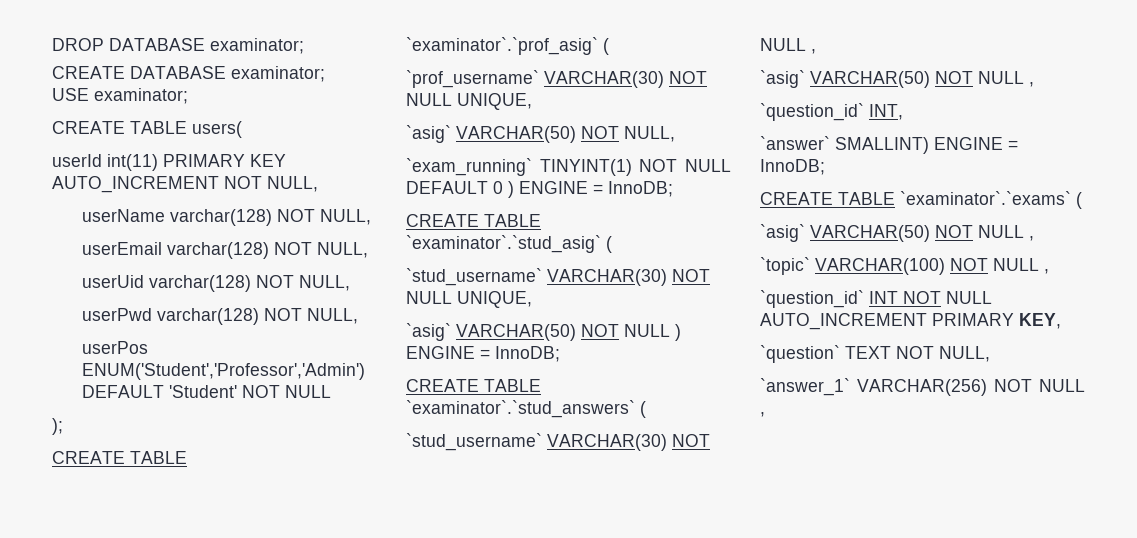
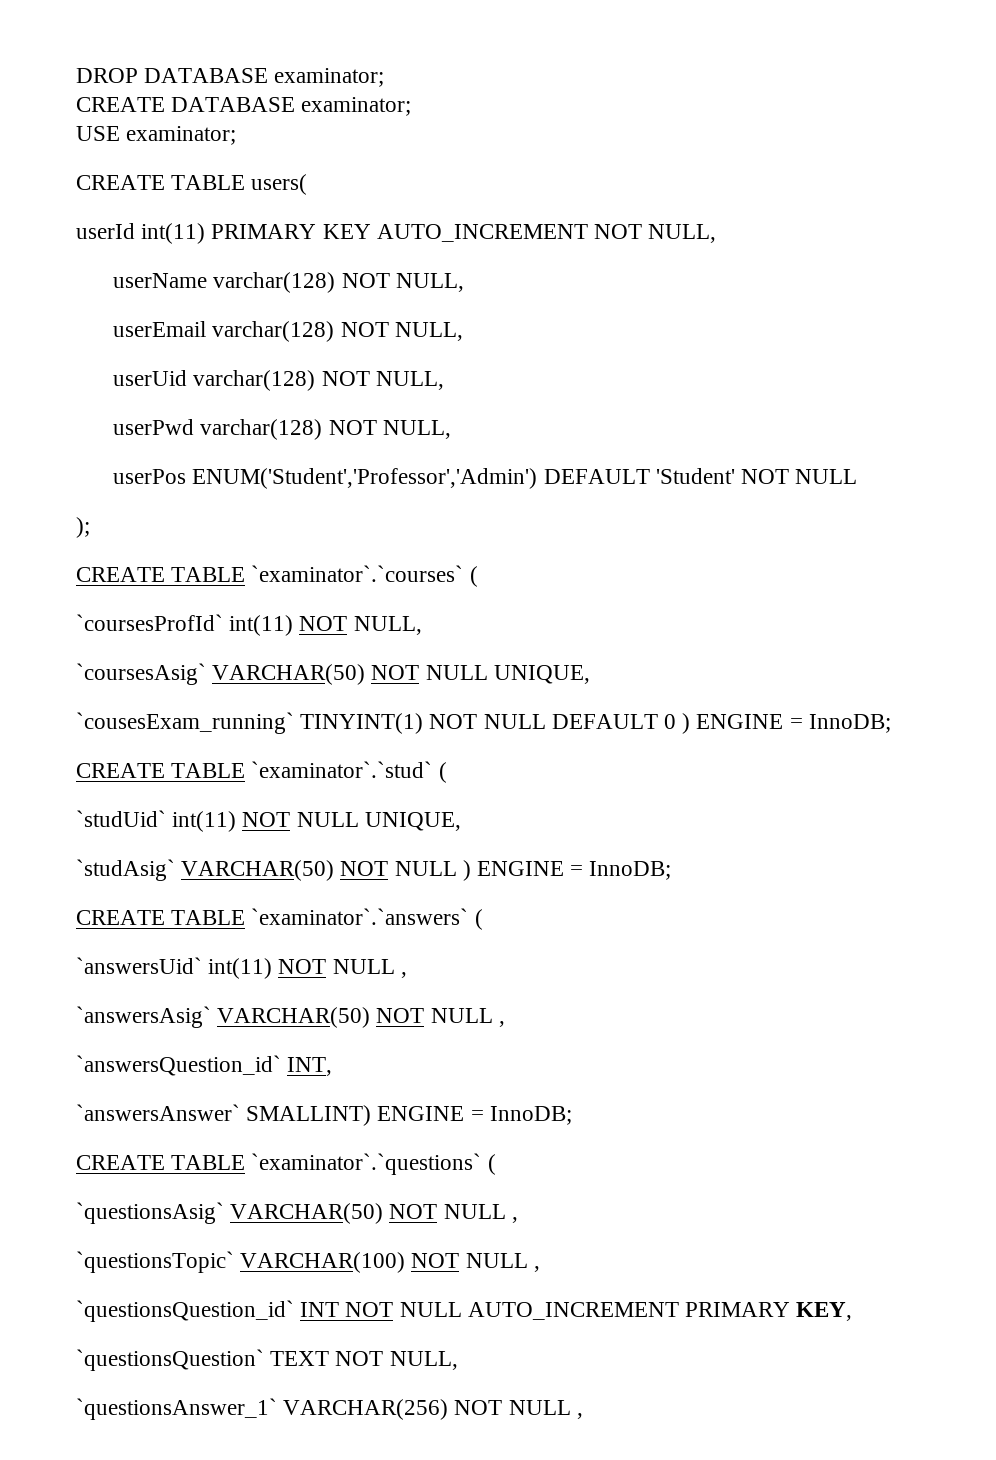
- CREATE TABLE `examinator`.`prof_asig` (
- `prof_username` VARCHAR(30) NOT NULL UNIQUE,
- `asig` VARCHAR(50) NOT NULL,
- `exam_running` TINYINT(1) NOT NULL DEFAULT 0 ) ENGINE = InnoDB;
+ CREATE TABLE `examinator`.`courses` (
+ `coursesProfId` int(11) NOT NULL,
+ `coursesAsig` VARCHAR(50) NOT NULL UNIQUE,
+ `cousesExam_running` TINYINT(1) NOT NULL DEFAULT 0 ) ENGINE = InnoDB;
- CREATE TABLE `examinator`.`stud_asig` (
- `stud_username` VARCHAR(30) NOT NULL UNIQUE,
- `asig` VARCHAR(50) NOT NULL ) ENGINE = InnoDB;
+ CREATE TABLE `examinator`.`stud` (
+ `studUid` int(11) NOT NULL UNIQUE,
+ `studAsig` VARCHAR(50) NOT NULL ) ENGINE = InnoDB;
- CREATE TABLE `examinator`.`stud_answers` (
- `stud_username` VARCHAR(30) NOT NULL ,
- `asig` VARCHAR(50) NOT NULL ,
- `question_id` INT,
+ CREATE TABLE `examinator`.`answers` (
+ `answersUid` int(11) NOT NULL ,
+ `answersAsig` VARCHAR(50) NOT NULL ,
+ `answersQuestion_id` INT,
- `answer` SMALLINT) ENGINE = InnoDB;
+ `answersAnswer` SMALLINT) ENGINE = InnoDB;
- CREATE TABLE `examinator`.`exams` (
- `asig` VARCHAR(50) NOT NULL ,
- `topic` VARCHAR(100) NOT NULL ,
+ CREATE TABLE `examinator`.`questions` (
+ `questionsAsig` VARCHAR(50) NOT NULL ,
+ `questionsTopic` VARCHAR(100) NOT NULL ,
- `question_id` INT NOT NULL AUTO_INCREMENT PRIMARY KEY,
+ `questionsQuestion_id` INT NOT NULL AUTO_INCREMENT PRIMARY KEY,
- `question` TEXT NOT NULL,
+ `questionsQuestion` TEXT NOT NULL,
- `answer_1` VARCHAR(256) NOT NULL ,
+ `questionsAnswer_1` VARCHAR(256) NOT NULL ,

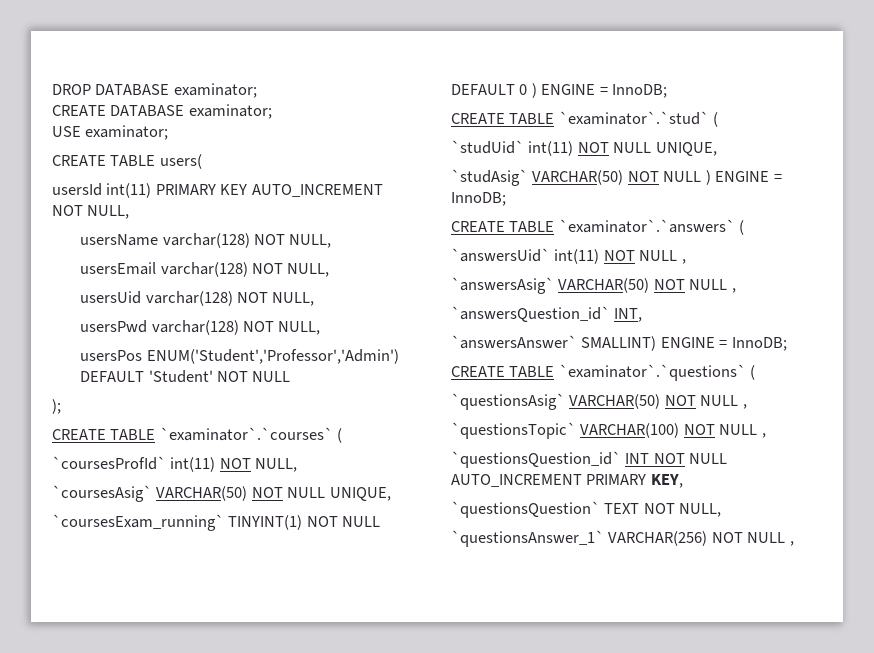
- userId int(11) PRIMARY KEY AUTO_INCREMENT NOT NULL,
+ usersId int(11) PRIMARY KEY AUTO_INCREMENT NOT NULL,
- userName varchar(128) NOT NULL,
- userEmail varchar(128) NOT NULL,
- userUid varchar(128) NOT NULL,
- userPwd varchar(128) NOT NULL,
- userPos ENUM('Student','Professor','Admin') DEFAULT 'Student' NOT NULL
+ usersName varchar(128) NOT NULL,
+ usersEmail varchar(128) NOT NULL,
+ usersUid varchar(128) NOT NULL,
+ usersPwd varchar(128) NOT NULL,
+ usersPos ENUM('Student','Professor','Admin') DEFAULT 'Student' NOT NULL
- `cousesExam_running` TINYINT(1) NOT NULL DEFAULT 0 ) ENGINE = InnoDB;
+ `coursesExam_running` TINYINT(1) NOT NULL DEFAULT 0 ) ENGINE = InnoDB;

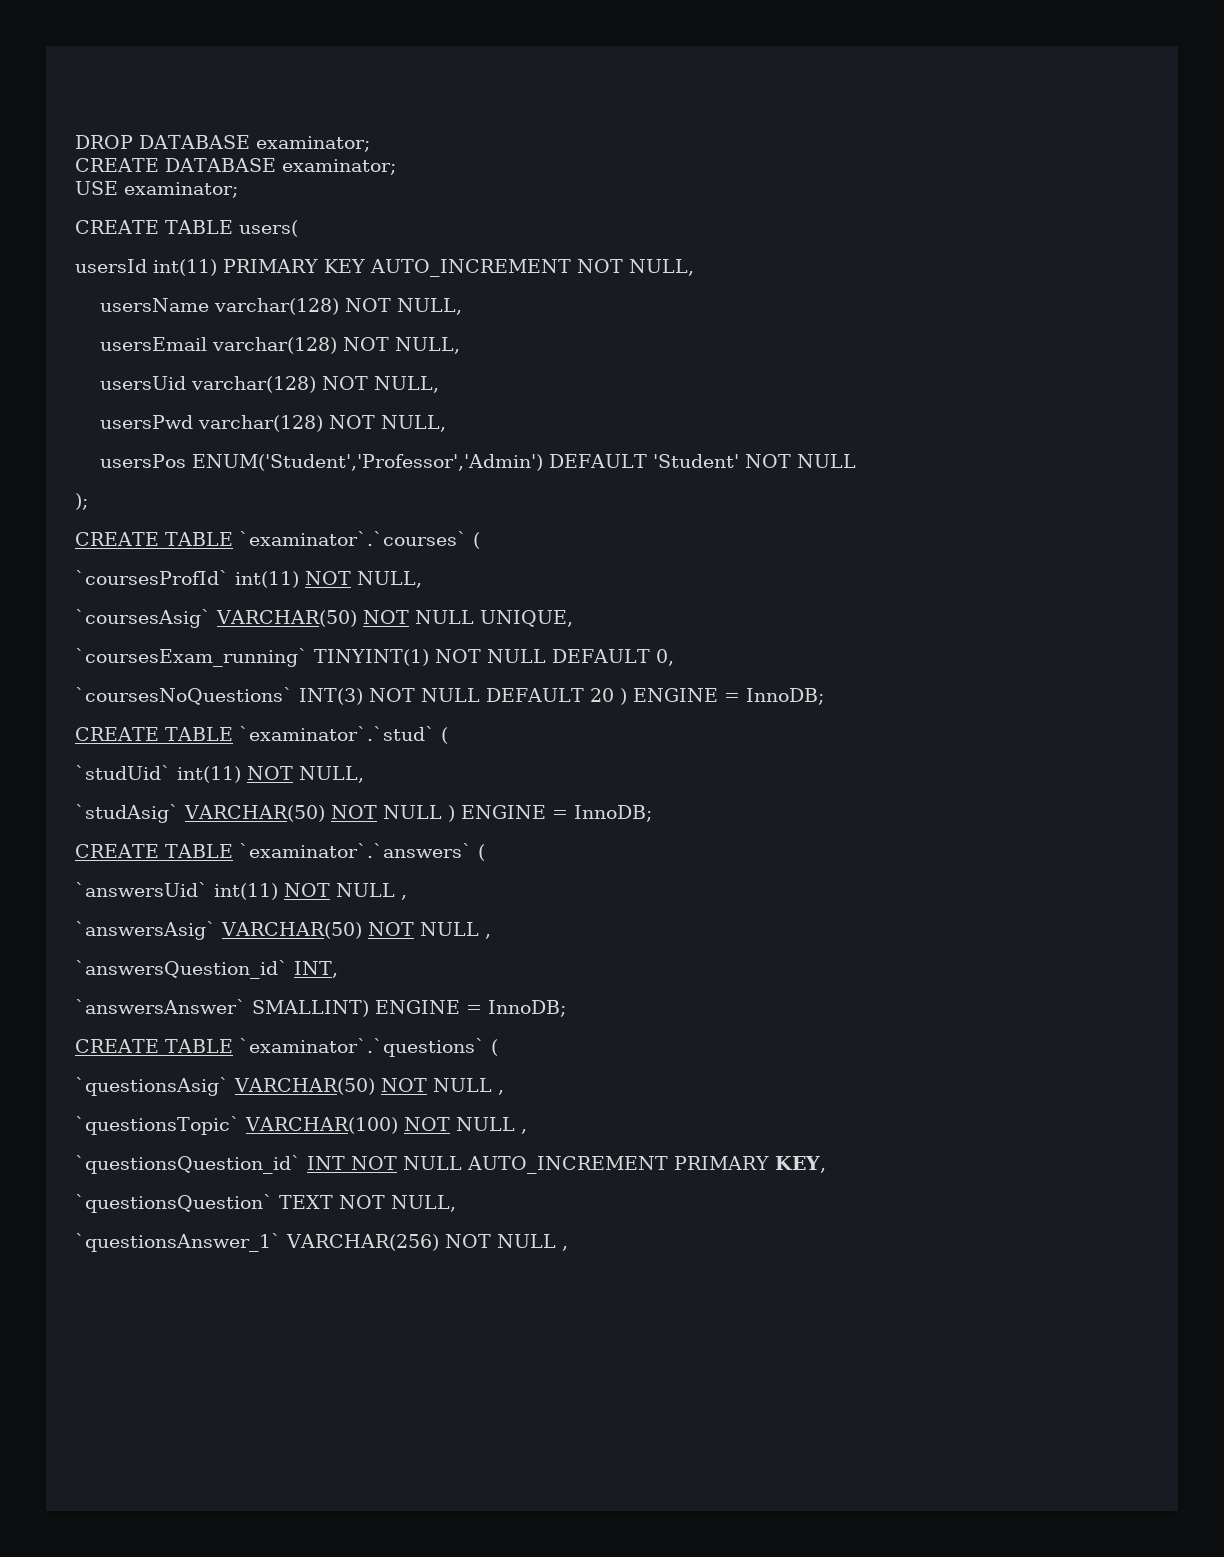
- `coursesExam_running` TINYINT(1) NOT NULL DEFAULT 0 ) ENGINE = InnoDB;
+ `coursesExam_running` TINYINT(1) NOT NULL DEFAULT 0,
+ `coursesNoQuestions` INT(3) NOT NULL DEFAULT 20 ) ENGINE = InnoDB;
- `studUid` int(11) NOT NULL UNIQUE,
+ `studUid` int(11) NOT NULL,

